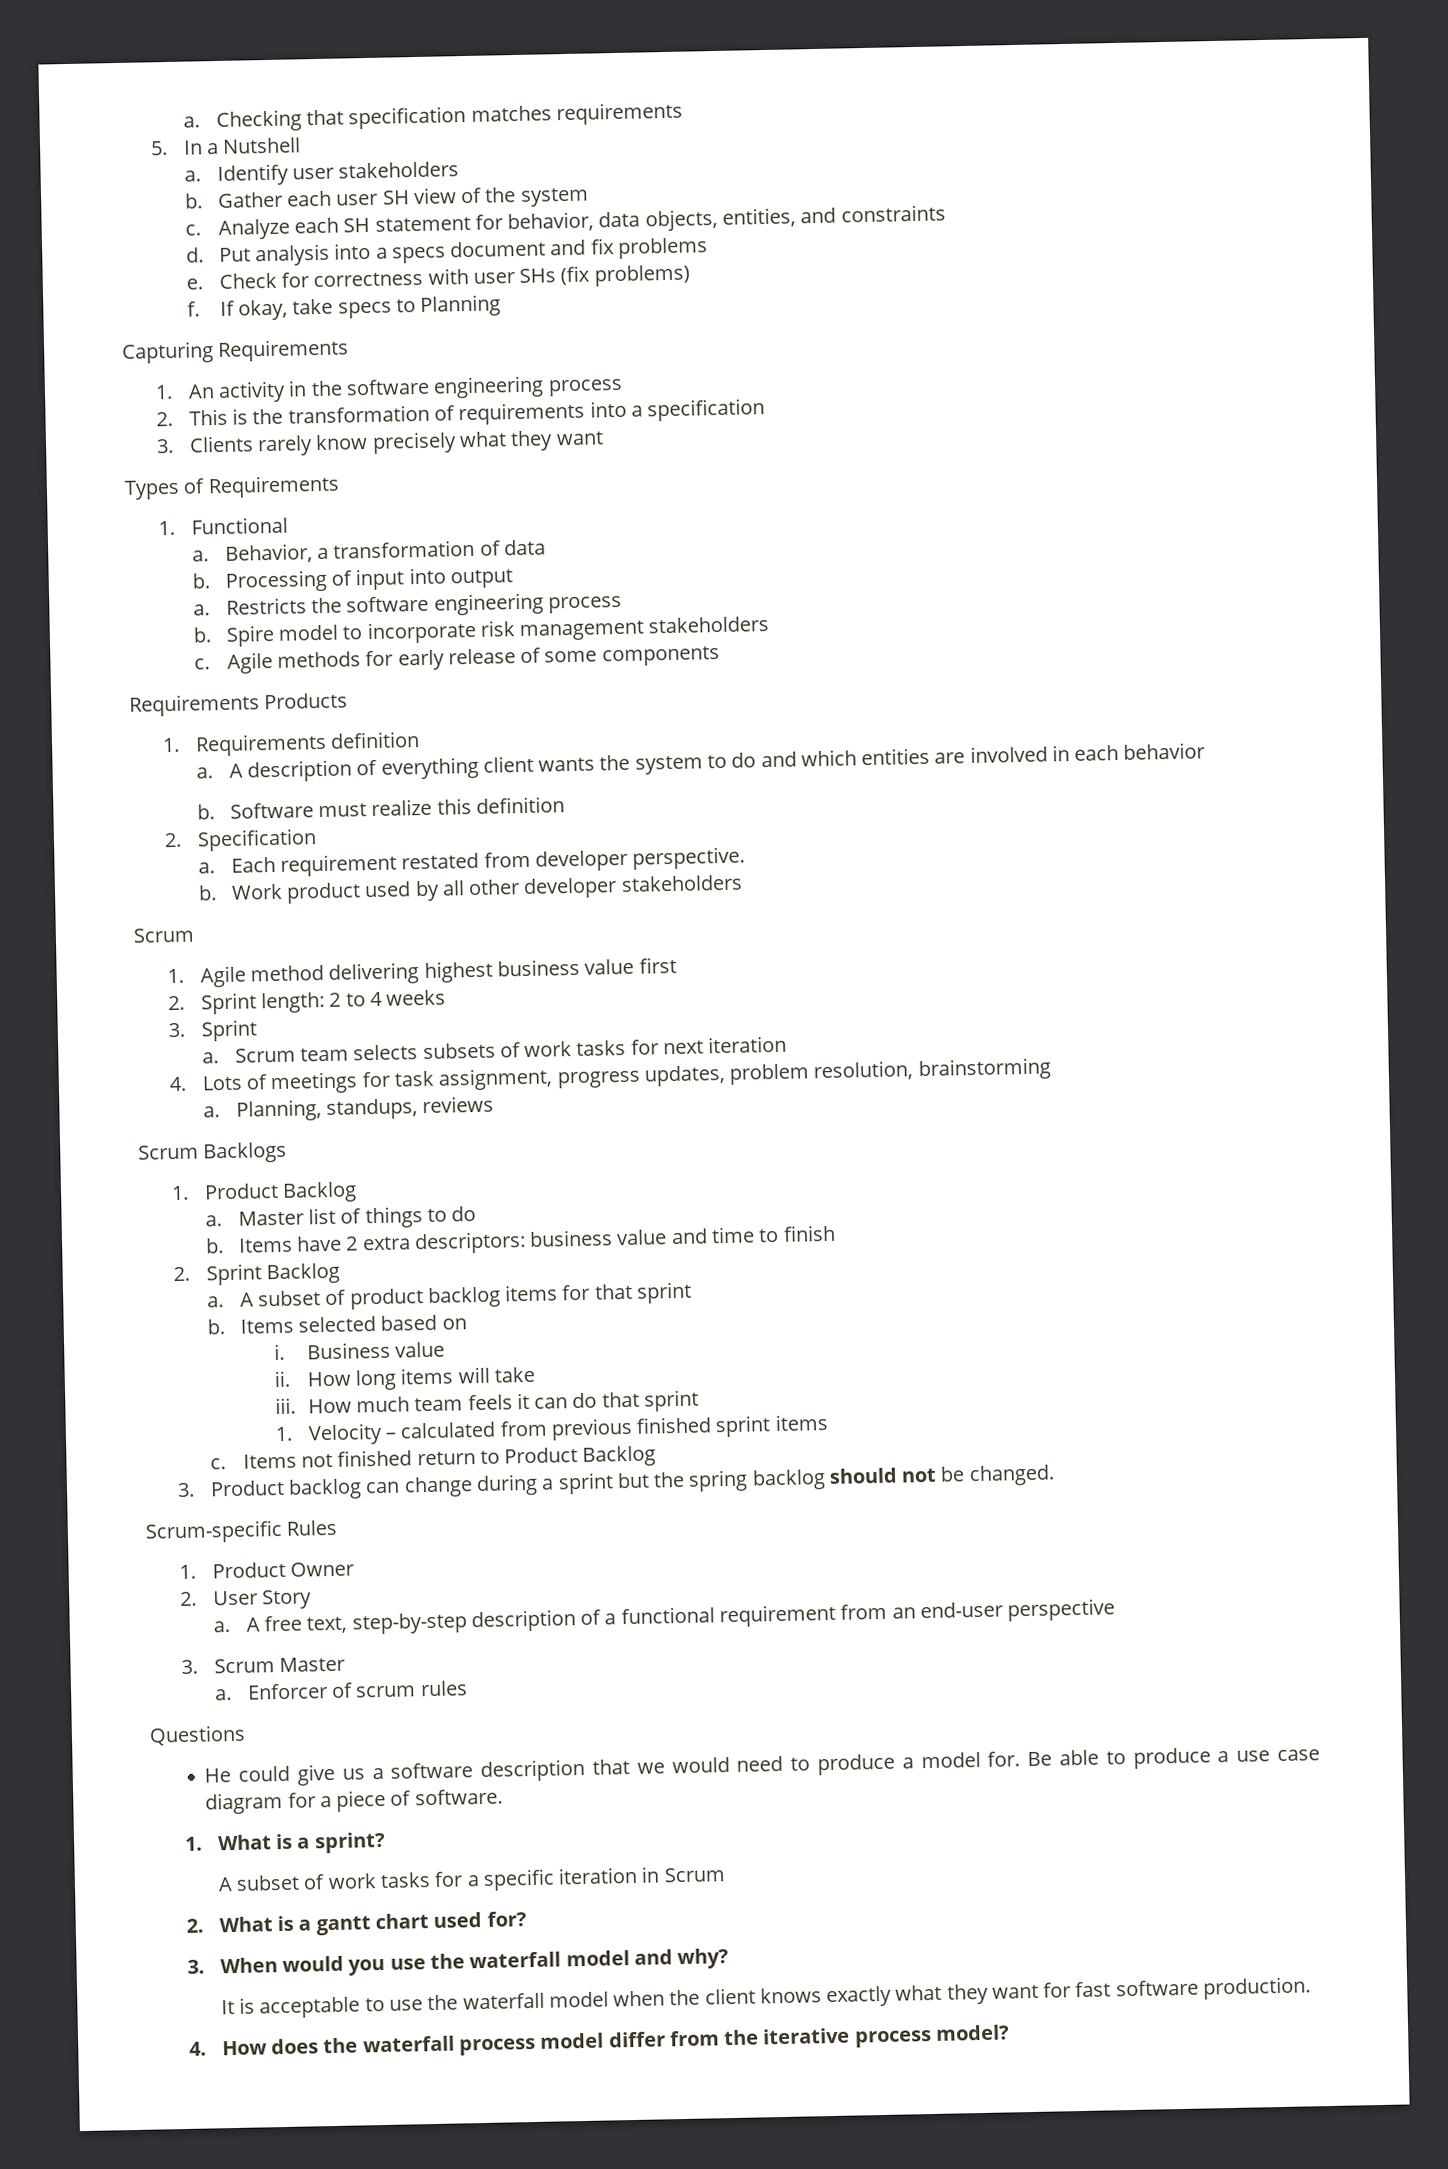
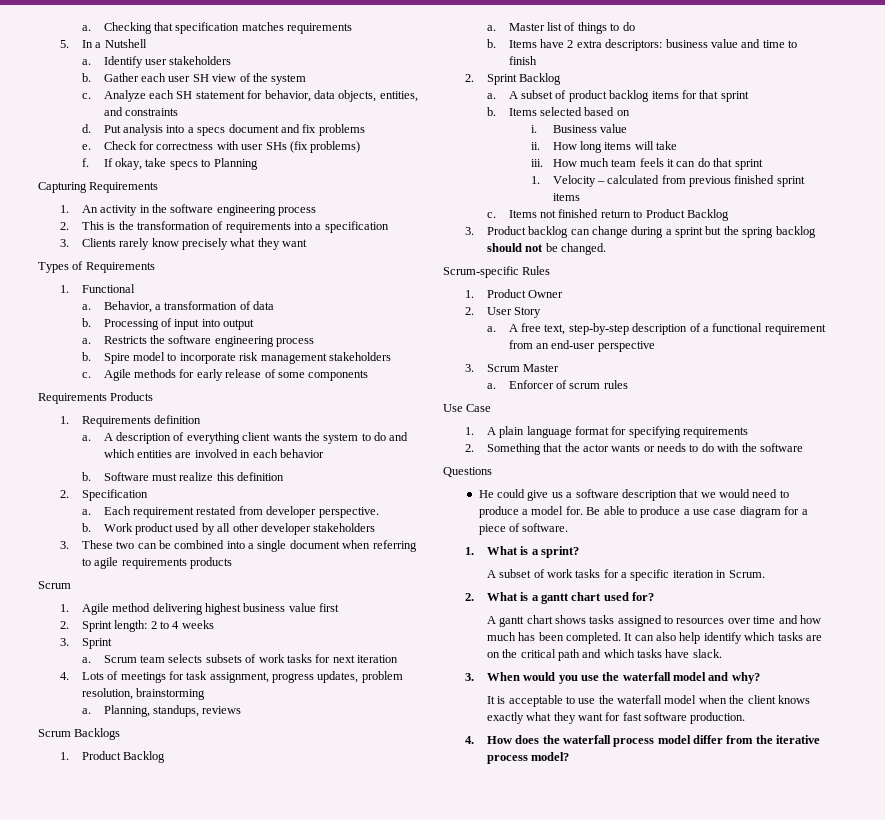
+ 3. These two can be combined into a single document when referring to agile requirements products
+ Use Case
+ 1. A plain language format for specifying requirements
+ 2. Something that the actor wants or needs to do with the software
- A subset of work tasks for a specific iteration in Scrum
+ A subset of work tasks for a specific iteration in Scrum.
+ A gantt chart shows tasks assigned to resources over time and how much has been completed. It can also help identify which tasks are on the critical path and which tasks have slack.

